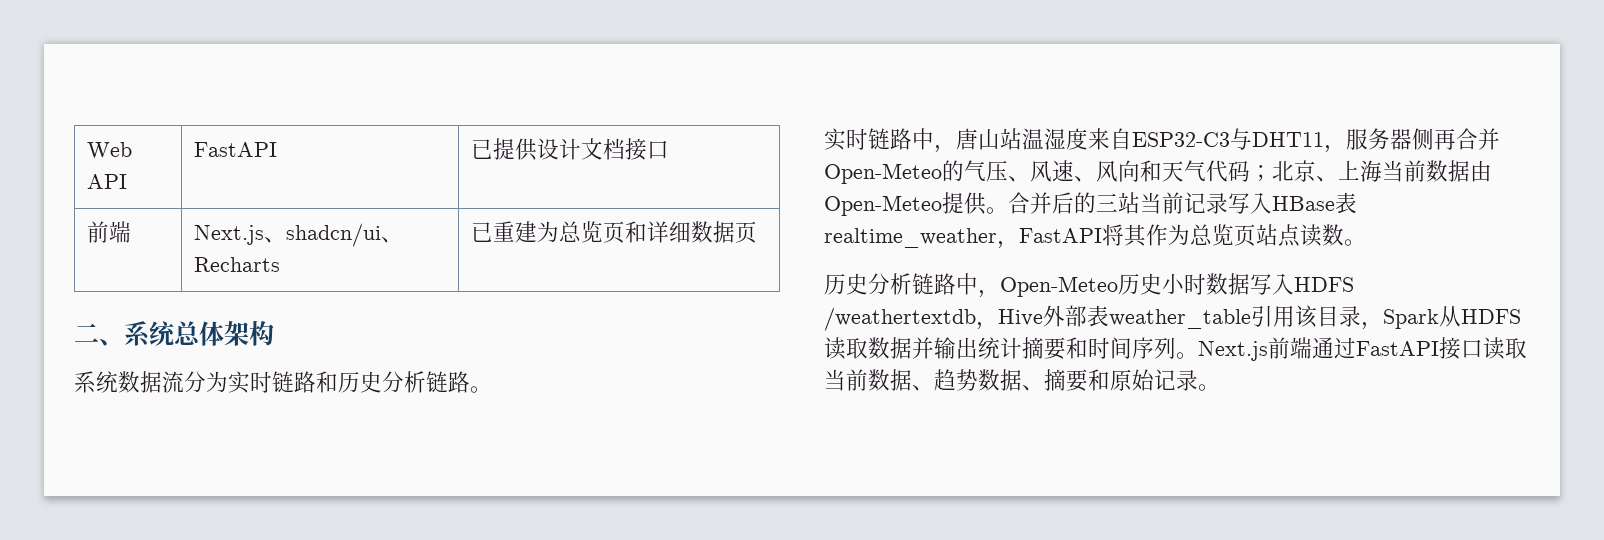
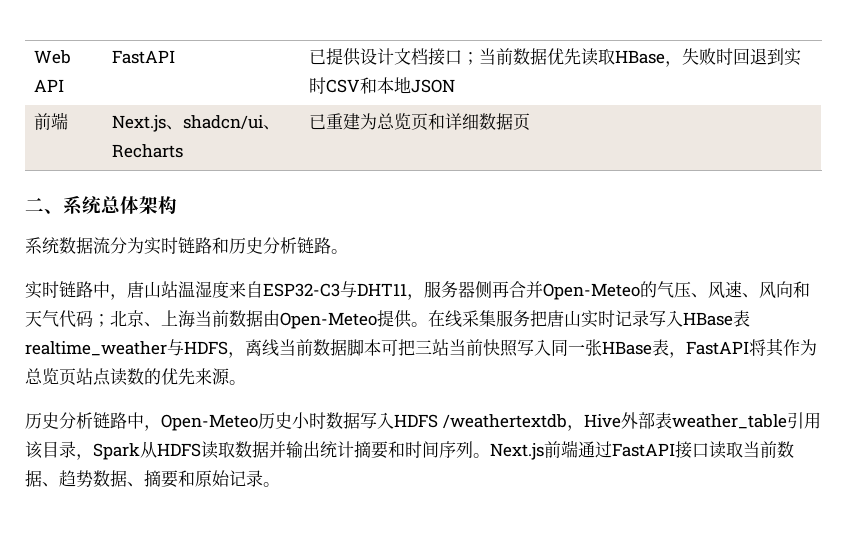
- Web API | FastAPI | 已提供设计文档接口
+ Web API | FastAPI | 已提供设计文档接口；当前数据优先读取HBase，失败时回退到实时CSV和本地JSON
- 合并后的三站当前记录写入HBase表realtime_weather，FastAPI将其作为总览页站点读数。
+ 在线采集服务把唐山实时记录写入HBase表realtime_weather与HDFS，离线当前数据脚本可把三站当前快照写入同一张HBase表，FastAPI将其作为总览页站点读数的优先来源。

